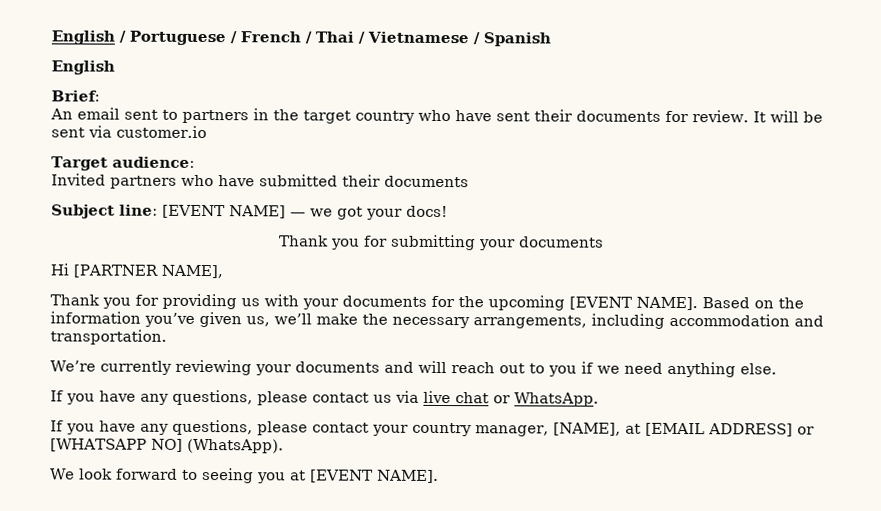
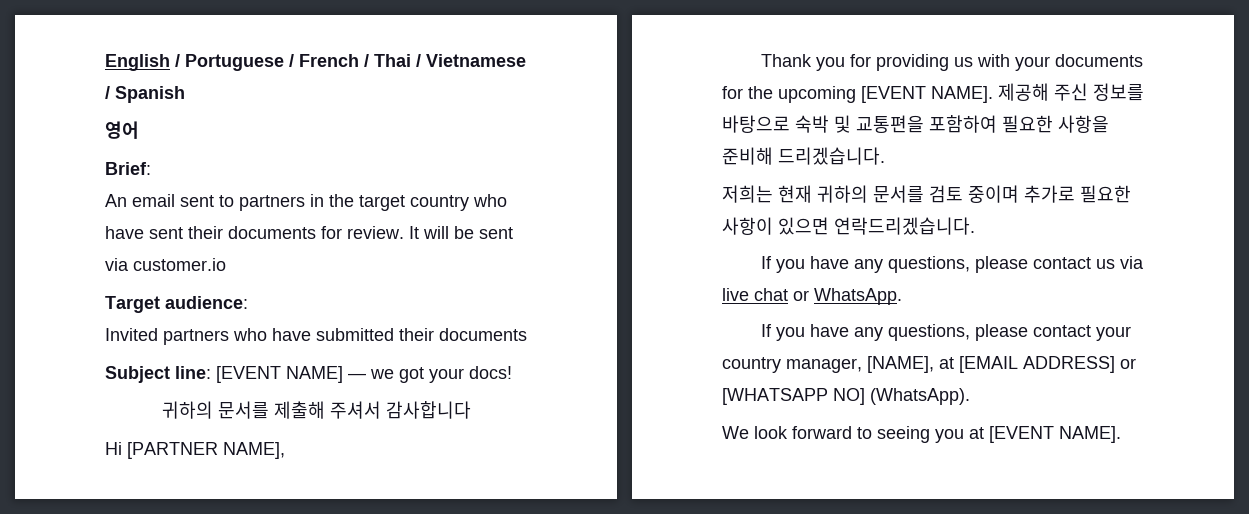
  English / Portuguese / French / Thai / Vietnamese / Spanish
- English
+ 영어
- Thank you for submitting your documents
+ 귀하의 문서를 제출해 주셔서 감사합니다
- Based on the information you’ve given us, we’ll make the necessary arrangements, including accommodation and transportation.
- We’re currently reviewing your documents and will reach out to you if we need anything else.
+ 제공해 주신 정보를 바탕으로 숙박 및 교통편을 포함하여 필요한 사항을 준비해 드리겠습니다.
+ 저희는 현재 귀하의 문서를 검토 중이며 추가로 필요한 사항이 있으면 연락드리겠습니다.

